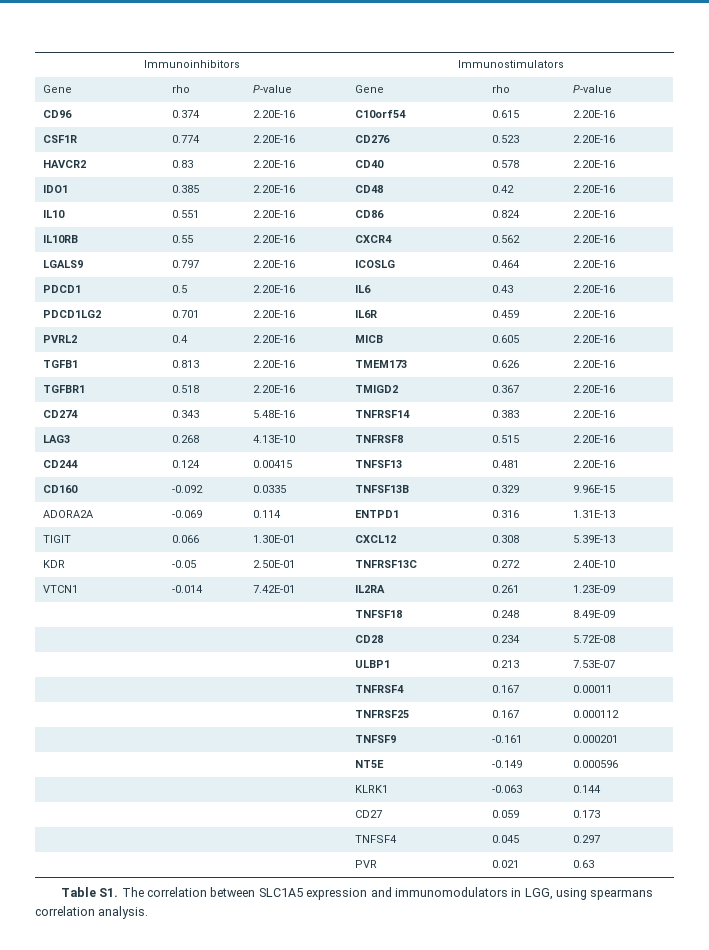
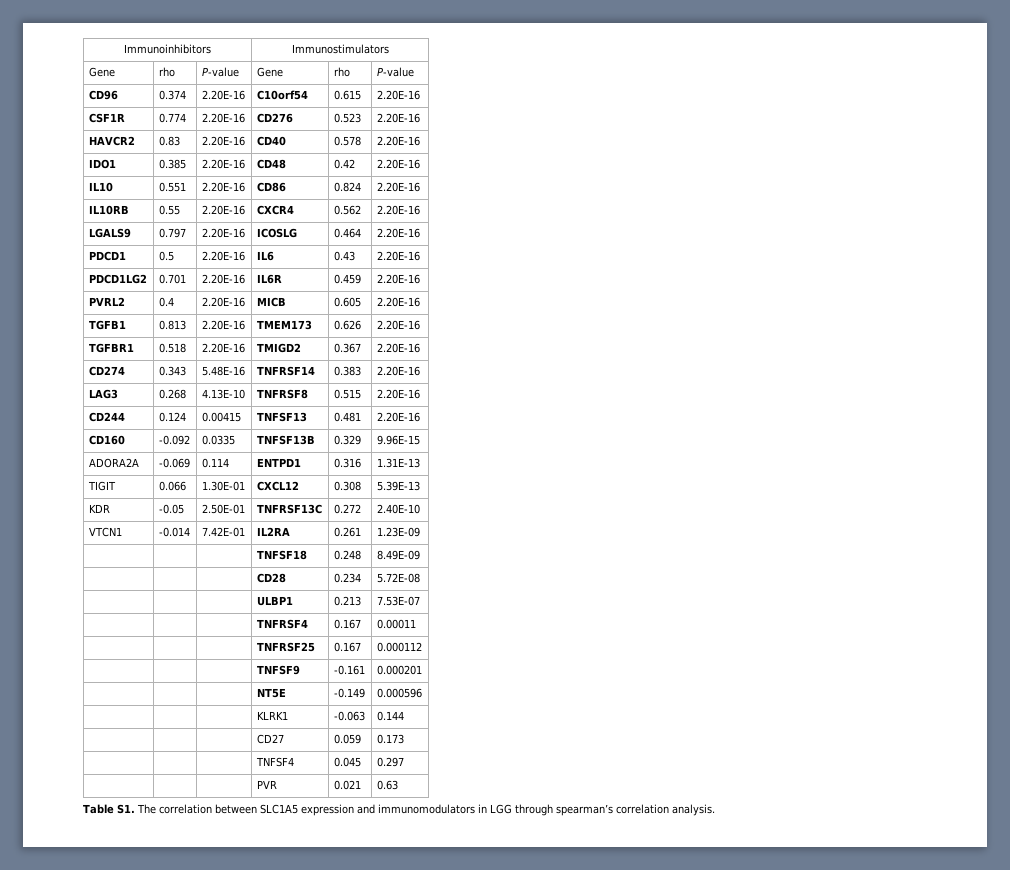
- Table S1. The correlation between SLC1A5 expression and immunomodulators in LGG, using spearmans correlation analysis.
+ Table S1. The correlation between SLC1A5 expression and immunomodulators in LGG through spearman’s correlation analysis.

